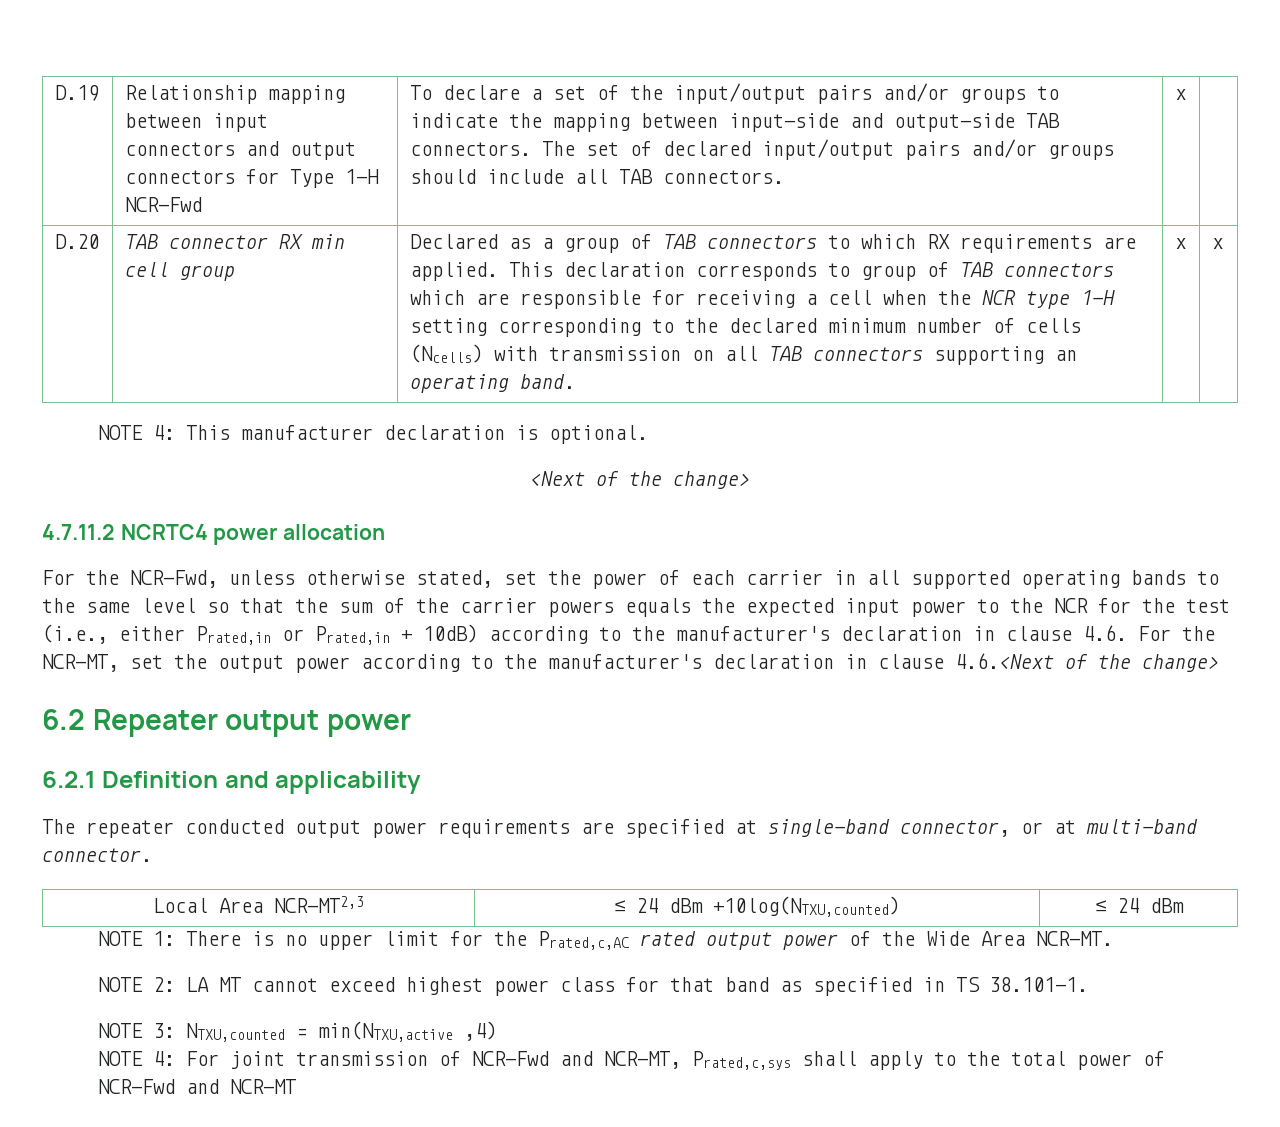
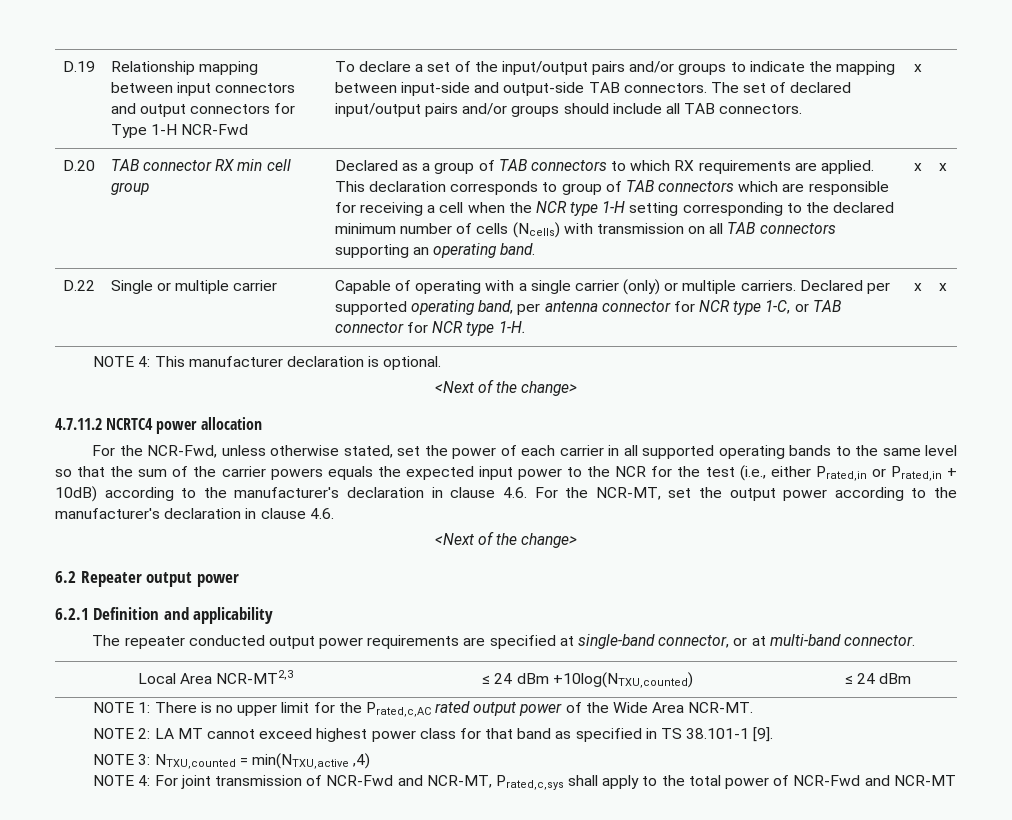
+ D.22 | Single or multiple carrier | Capable of operating with a single carrier (only) or multiple carriers. Declared per supported operating band, per antenna connector for NCR type 1-C, or TAB connector for NCR type 1-H. | x | x
- For the NCR-Fwd, unless otherwise stated, set the power of each carrier in all supported operating bands to the same level so that the sum of the carrier powers equals the expected input power to the NCR for the test (i.e., either Prated,in or Prated,in + 10dB) according to the manufacturer's declaration in clause 4.6. For the NCR-MT, set the output power according to the manufacturer's declaration in clause 4.6.<Next of the change>
+ For the NCR-Fwd, unless otherwise stated, set the power of each carrier in all supported operating bands to the same level so that the sum of the carrier powers equals the expected input power to the NCR for the test (i.e., either Prated,in or Prated,in + 10dB) according to the manufacturer's declaration in clause 4.6. For the NCR-MT, set the output power according to the manufacturer's declaration in clause 4.6.
+ <Next of the change>
- NOTE 2: LA MT cannot exceed highest power class for that band as specified in TS 38.101-1.
+ NOTE 2: LA MT cannot exceed highest power class for that band as specified in TS 38.101-1 [9].

